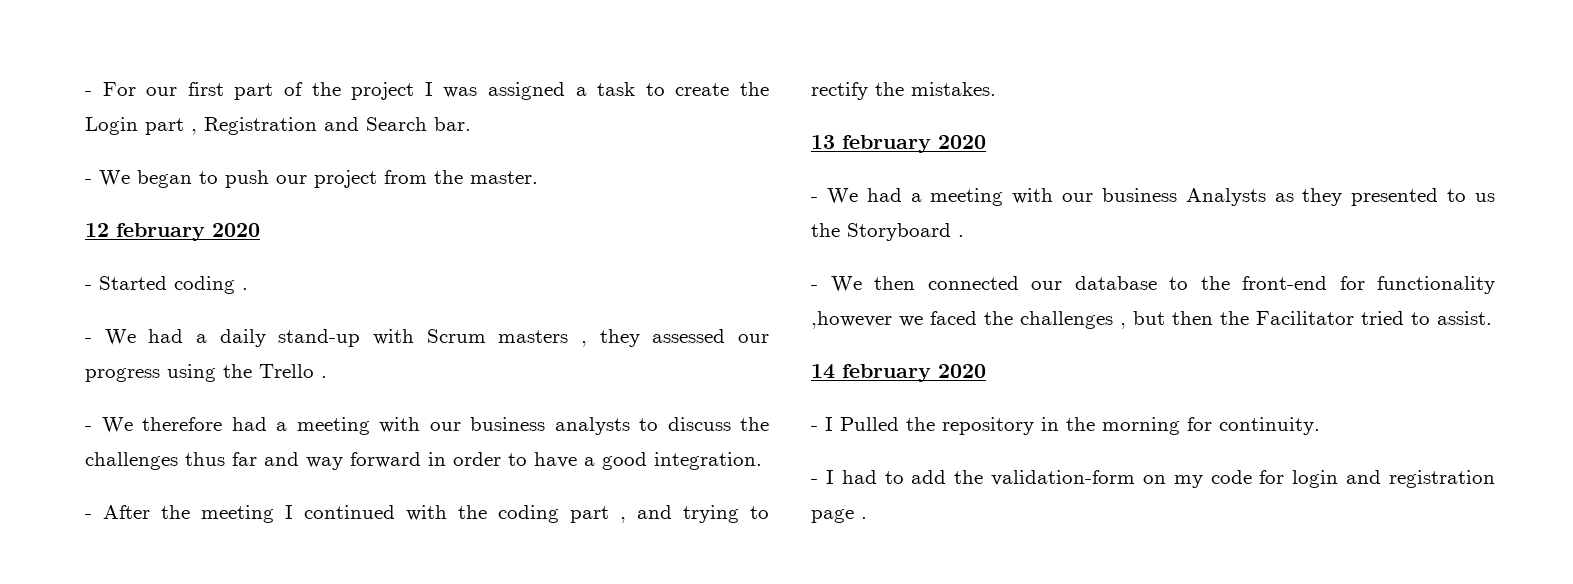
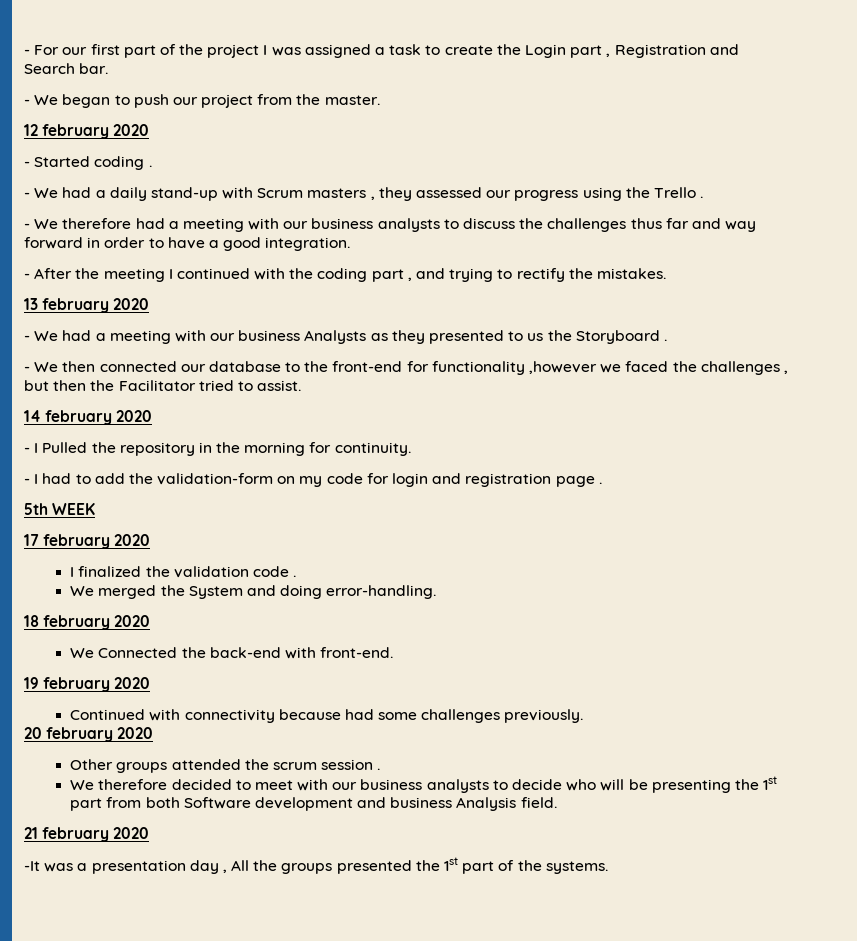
+ 5th WEEK
+ 17 february 2020
+ I finalized the validation code .
+ We merged the System and doing error-handling.
+ 18 february 2020
+ We Connected the back-end with front-end.
+ 19 february 2020
+ Continued with connectivity because had some challenges previously.
+ 20 february 2020
+ Other groups attended the scrum session .
+ We therefore decided to meet with our business analysts to decide who will be presenting the 1st part from both Software development and business Analysis field.
+ 21 february 2020
+ -It was a presentation day , All the groups presented the 1st part of the systems.

